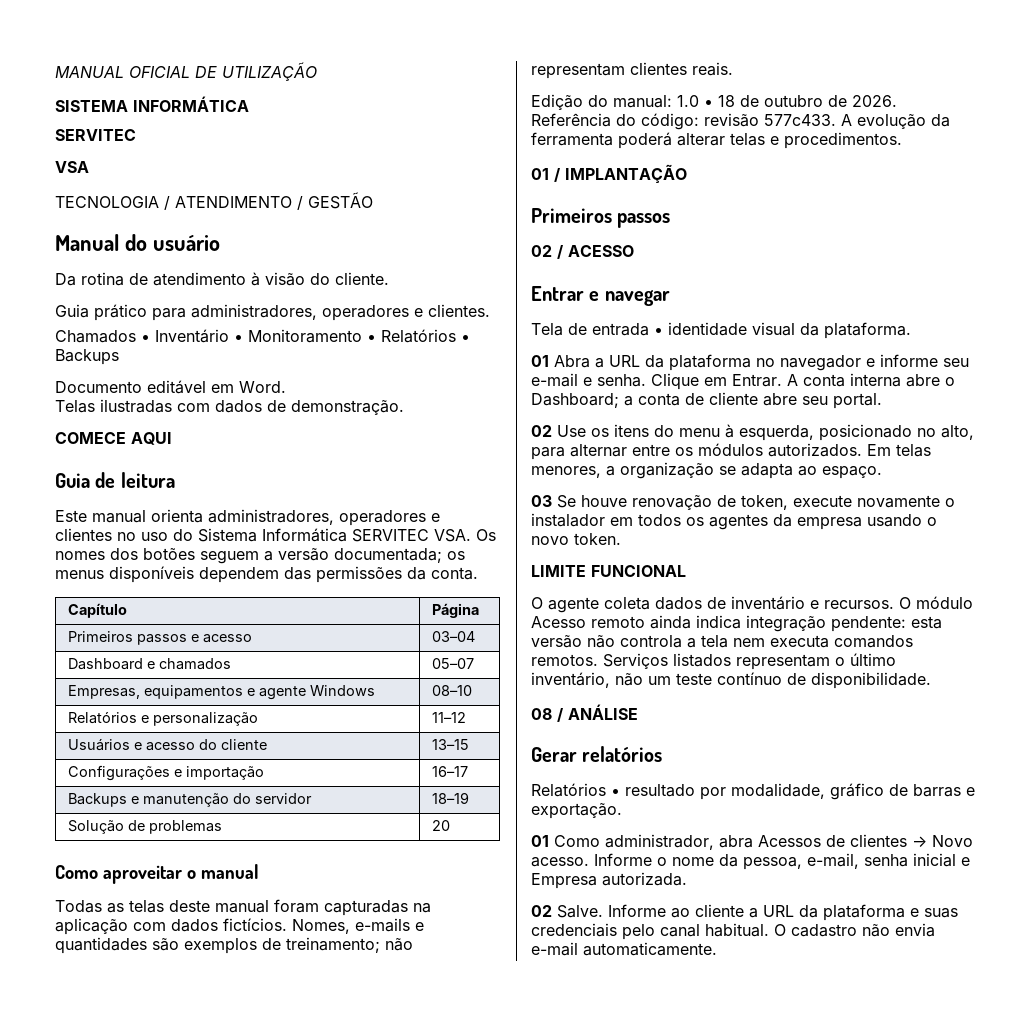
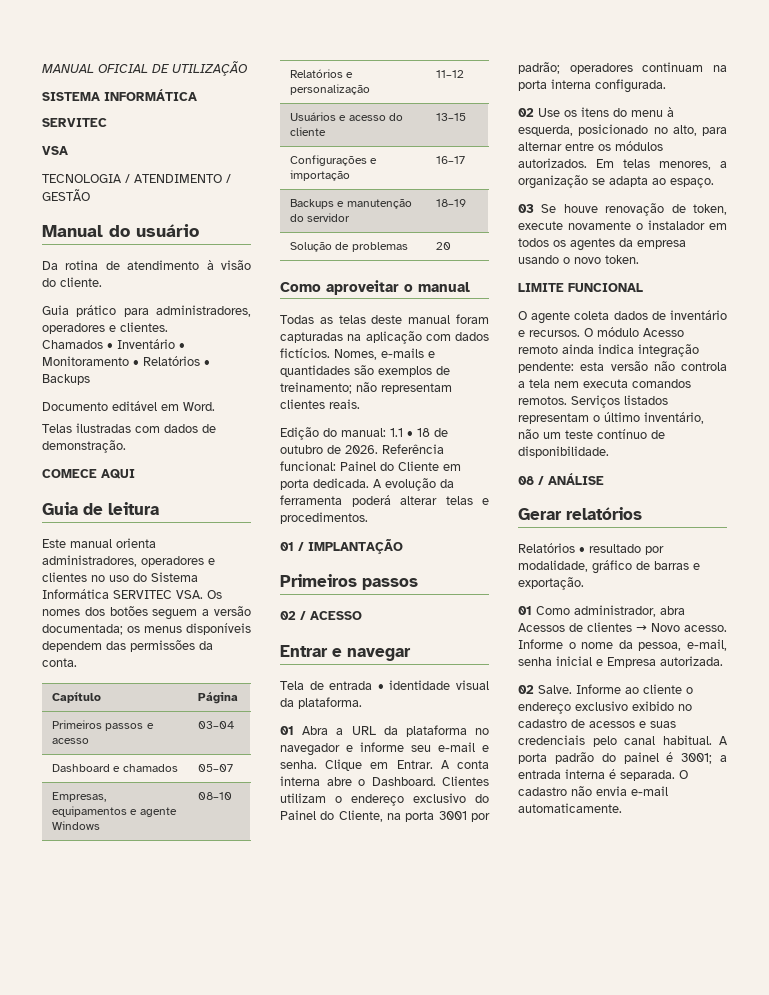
- Edição do manual: 1.0 • 18 de outubro de 2026.
+ Edição do manual: 1.1 • 18 de outubro de 2026.
- Referência do código: revisão 577c433.
+ Referência funcional: Painel do Cliente em porta dedicada.
- A conta interna abre o Dashboard; a conta de cliente abre seu portal.
+ A conta interna abre o Dashboard. Clientes utilizam o endereço exclusivo do Painel do Cliente, na porta 3001 por padrão; operadores continuam na porta interna configurada.
- Informe ao cliente a URL da plataforma e suas credenciais pelo canal habitual.
+ Informe ao cliente o endereço exclusivo exibido no cadastro de acessos e suas credenciais pelo canal habitual.
+ A porta padrão do painel é 3001; a entrada interna é separada.

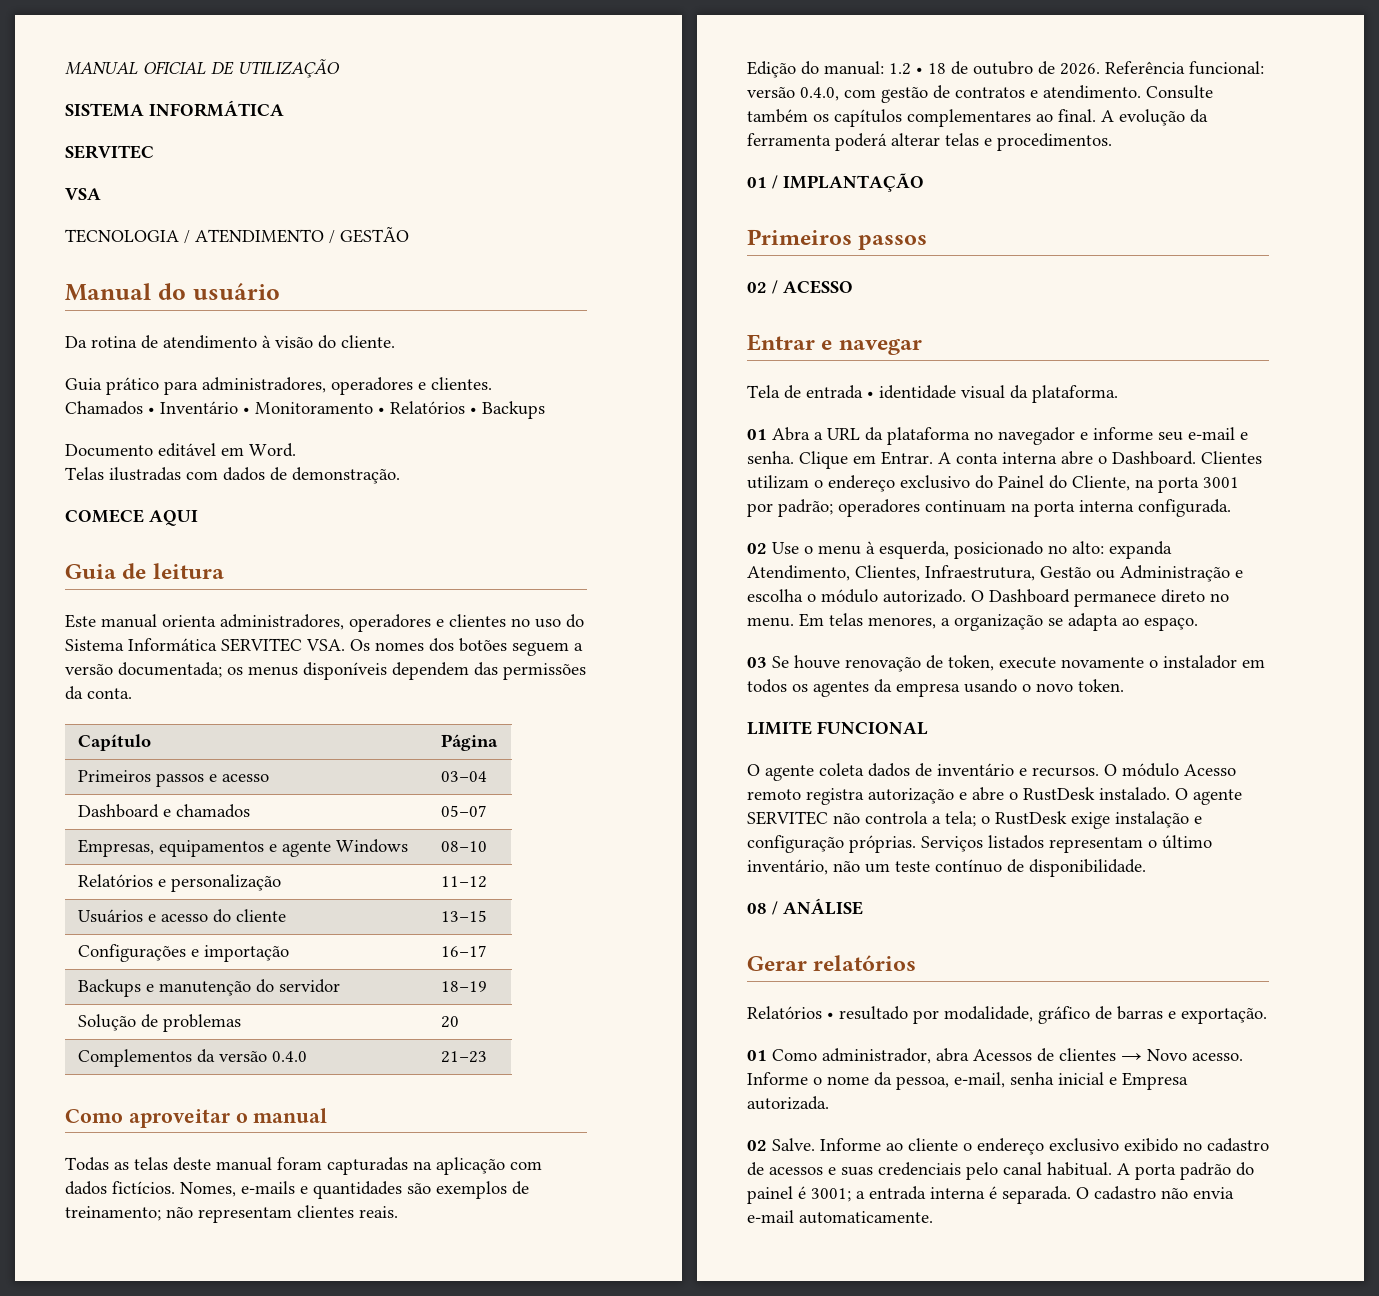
+ Complementos da versão 0.4.0 | 21–23
- Edição do manual: 1.1 • 18 de outubro de 2026.
+ Edição do manual: 1.2 • 18 de outubro de 2026.
- Referência funcional: Painel do Cliente em porta dedicada.
+ Referência funcional: versão 0.4.0, com gestão de contratos e atendimento. Consulte também os capítulos complementares ao final.
- 02 Use os itens do menu à esquerda, posicionado no alto, para alternar entre os módulos autorizados.
+ 02 Use o menu à esquerda, posicionado no alto: expanda Atendimento, Clientes, Infraestrutura, Gestão ou Administração e escolha o módulo autorizado. O Dashboard permanece direto no menu.
- O módulo Acesso remoto ainda indica integração pendente: esta versão não controla a tela nem executa comandos remotos.
+ O módulo Acesso remoto registra autorização e abre o RustDesk instalado. O agente SERVITEC não controla a tela; o RustDesk exige instalação e configuração próprias.

